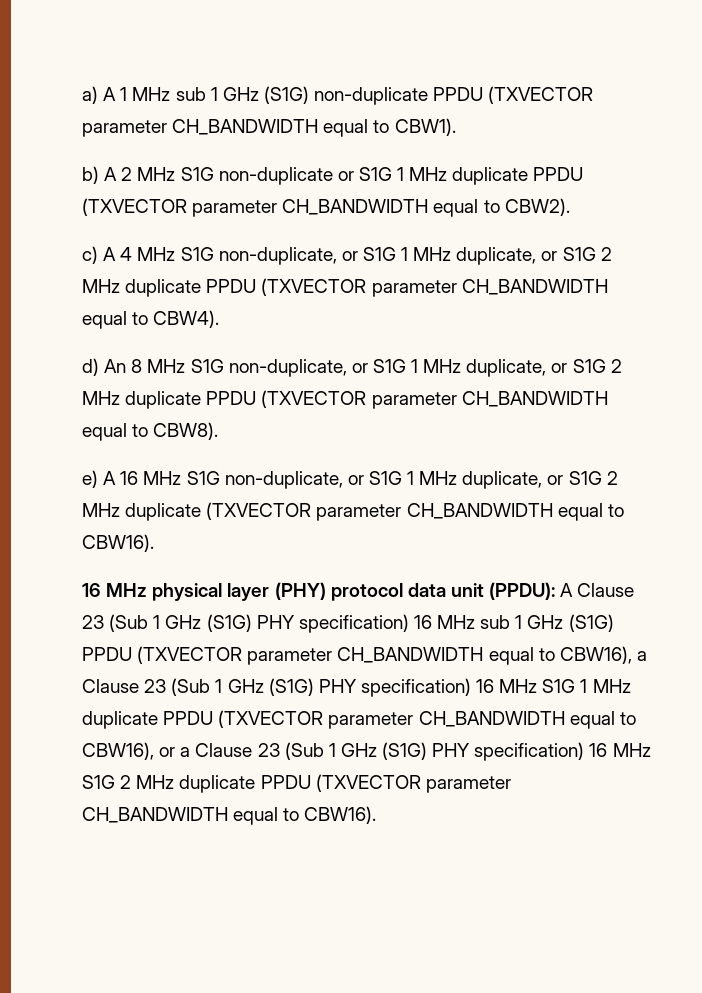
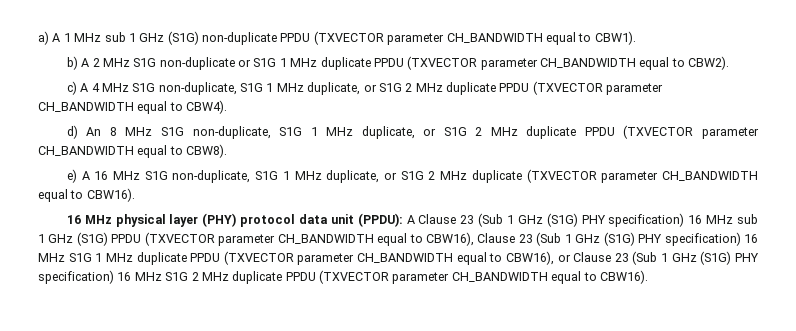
- c) A 4 MHz S1G non-duplicate, or S1G 1 MHz duplicate, or S1G 2 MHz duplicate PPDU (TXVECTOR parameter CH_BANDWIDTH equal to CBW4).
+ c) A 4 MHz S1G non-duplicate, S1G 1 MHz duplicate, or S1G 2 MHz duplicate PPDU (TXVECTOR parameter CH_BANDWIDTH equal to CBW4).
- d) An 8 MHz S1G non-duplicate, or S1G 1 MHz duplicate, or S1G 2 MHz duplicate PPDU (TXVECTOR parameter CH_BANDWIDTH equal to CBW8).
+ d) An 8 MHz S1G non-duplicate, S1G 1 MHz duplicate, or S1G 2 MHz duplicate PPDU (TXVECTOR parameter CH_BANDWIDTH equal to CBW8).
- e) A 16 MHz S1G non-duplicate, or S1G 1 MHz duplicate, or S1G 2 MHz duplicate (TXVECTOR parameter CH_BANDWIDTH equal to CBW16).
+ e) A 16 MHz S1G non-duplicate, S1G 1 MHz duplicate, or S1G 2 MHz duplicate (TXVECTOR parameter CH_BANDWIDTH equal to CBW16).
- A Clause 23 (Sub 1 GHz (S1G) PHY specification) 16 MHz sub 1 GHz (S1G) PPDU (TXVECTOR parameter CH_BANDWIDTH equal to CBW16), a Clause 23 (Sub 1 GHz (S1G) PHY specification) 16 MHz S1G 1 MHz duplicate PPDU (TXVECTOR parameter CH_BANDWIDTH equal to CBW16), or a Clause 23 (Sub 1 GHz (S1G) PHY specification) 16 MHz S1G 2 MHz duplicate PPDU (TXVECTOR parameter CH_BANDWIDTH equal to CBW16).
+ A Clause 23 (Sub 1 GHz (S1G) PHY specification) 16 MHz sub 1 GHz (S1G) PPDU (TXVECTOR parameter CH_BANDWIDTH equal to CBW16), Clause 23 (Sub 1 GHz (S1G) PHY specification) 16 MHz S1G 1 MHz duplicate PPDU (TXVECTOR parameter CH_BANDWIDTH equal to CBW16), or Clause 23 (Sub 1 GHz (S1G) PHY specification) 16 MHz S1G 2 MHz duplicate PPDU (TXVECTOR parameter CH_BANDWIDTH equal to CBW16).

